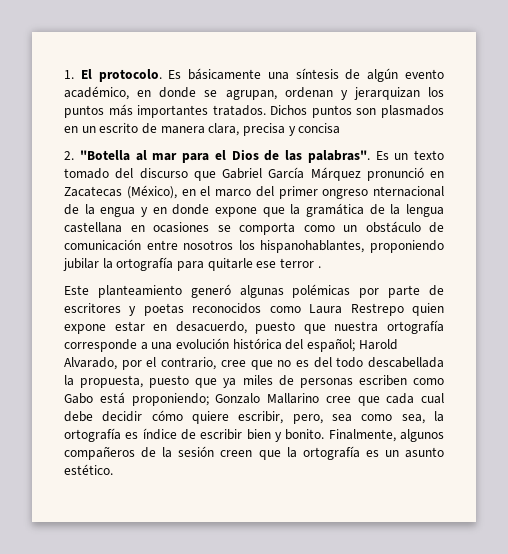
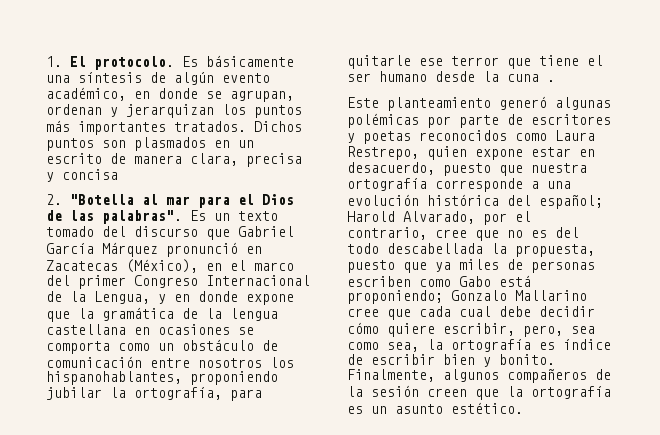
- Es un texto tomado del discurso que Gabriel García Márquez pronunció en Zacatecas (México), en el marco del primer ongreso nternacional de la engua y en donde expone que la gramática de la lengua castellana en ocasiones se comporta como un obstáculo de comunicación entre nosotros los hispanohablantes, proponiendo jubilar la ortografía para quitarle ese terror .
+ Es un texto tomado del discurso que Gabriel García Márquez pronunció en Zacatecas (México), en el marco del primer Congreso Internacional de la Lengua, y en donde expone que la gramática de la lengua castellana en ocasiones se comporta como un obstáculo de comunicación entre nosotros los hispanohablantes, proponiendo jubilar la ortografía, para quitarle ese terror que tiene el ser humano desde la cuna .
- Este planteamiento generó algunas polémicas por parte de escritores y poetas reconocidos como Laura Restrepo quien expone estar en desacuerdo, puesto que nuestra ortografía corresponde a una evolución histórica del español;
+ Este planteamiento generó algunas polémicas por parte de escritores y poetas reconocidos como Laura Restrepo, quien expone estar en desacuerdo, puesto que nuestra ortografía corresponde a una evolución histórica del español;

